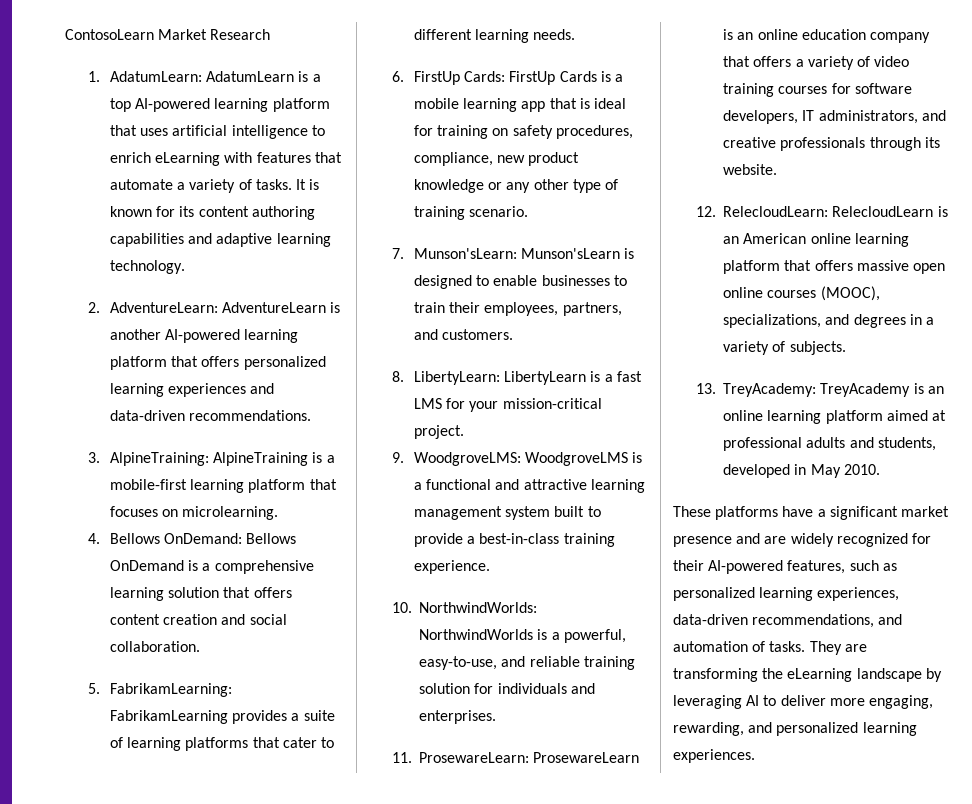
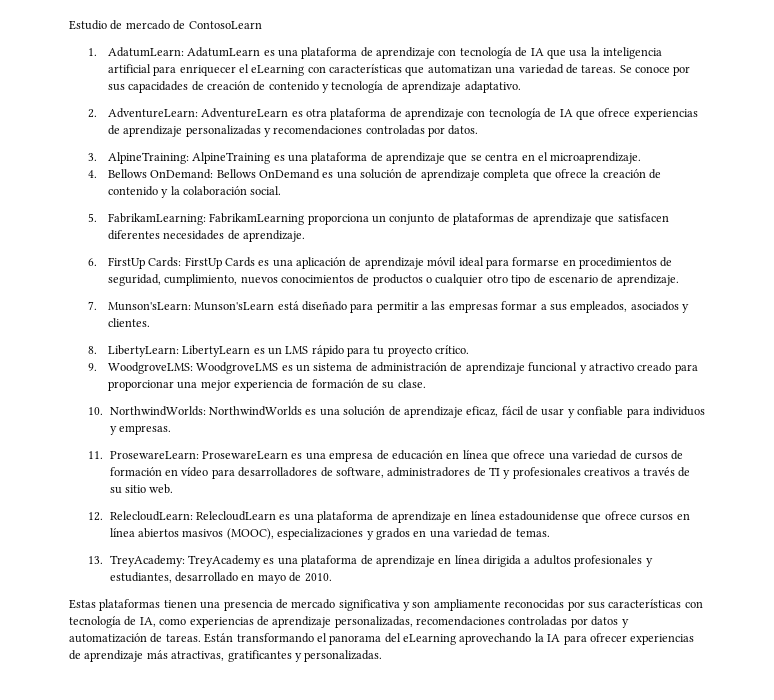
- ContosoLearn Market Research
+ Estudio de mercado de ContosoLearn
- 1. AdatumLearn: AdatumLearn is a top AI-powered learning platform that uses artificial intelligence to enrich eLearning with features that automate a variety of tasks. It is known for its content authoring capabilities and adaptive learning technology.
- 2. AdventureLearn: AdventureLearn is another AI-powered learning platform that offers personalized learning experiences and data-driven recommendations.
- 3. AlpineTraining: AlpineTraining is a mobile-first learning platform that focuses on microlearning.
+ 1. AdatumLearn: AdatumLearn es una plataforma de aprendizaje con tecnología de IA que usa la inteligencia artificial para enriquecer el eLearning con características que automatizan una variedad de tareas. Se conoce por sus capacidades de creación de contenido y tecnología de aprendizaje adaptativo.
+ 2. AdventureLearn: AdventureLearn es otra plataforma de aprendizaje con tecnología de IA que ofrece experiencias de aprendizaje personalizadas y recomendaciones controladas por datos.
+ 3. AlpineTraining: AlpineTraining es una plataforma de aprendizaje que se centra en el microaprendizaje.
- 4. Bellows OnDemand: Bellows OnDemand is a comprehensive learning solution that offers content creation and social collaboration.
- 5. FabrikamLearning: FabrikamLearning provides a suite of learning platforms that cater to different learning needs.
+ 4. Bellows OnDemand: Bellows OnDemand es una solución de aprendizaje completa que ofrece la creación de contenido y la colaboración social.
+ 5. FabrikamLearning: FabrikamLearning proporciona un conjunto de plataformas de aprendizaje que satisfacen diferentes necesidades de aprendizaje.
- 6. FirstUp Cards: FirstUp Cards is a mobile learning app that is ideal for training on safety procedures, compliance, new product knowledge or any other type of training scenario.
- 7. Munson'sLearn: Munson'sLearn is designed to enable businesses to train their employees, partners, and customers.
- 8. LibertyLearn: LibertyLearn is a fast LMS for your mission-critical project.
- 9. WoodgroveLMS: WoodgroveLMS is a functional and attractive learning management system built to provide a best-in-class training experience.
- 10. NorthwindWorlds: NorthwindWorlds is a powerful, easy-to-use, and reliable training solution for individuals and enterprises.
- 11. ProsewareLearn: ProsewareLearn is an online education company that offers a variety of video training courses for software developers, IT administrators, and creative professionals through its website.
- 12. RelecloudLearn: RelecloudLearn is an American online learning platform that offers massive open online courses (MOOC), specializations, and degrees in a variety of subjects.
- 13. TreyAcademy: TreyAcademy is an online learning platform aimed at professional adults and students, developed in May 2010.
- These platforms have a significant market presence and are widely recognized for their AI-powered features, such as personalized learning experiences, data-driven recommendations, and automation of tasks. They are transforming the eLearning landscape by leveraging AI to deliver more engaging, rewarding, and personalized learning experiences.
+ 6. FirstUp Cards: FirstUp Cards es una aplicación de aprendizaje móvil ideal para formarse en procedimientos de seguridad, cumplimiento, nuevos conocimientos de productos o cualquier otro tipo de escenario de aprendizaje.
+ 7. Munson'sLearn: Munson'sLearn está diseñado para permitir a las empresas formar a sus empleados, asociados y clientes.
+ 8. LibertyLearn: LibertyLearn es un LMS rápido para tu proyecto crítico.
+ 9. WoodgroveLMS: WoodgroveLMS es un sistema de administración de aprendizaje funcional y atractivo creado para proporcionar una mejor experiencia de formación de su clase.
+ 10. NorthwindWorlds: NorthwindWorlds es una solución de aprendizaje eficaz, fácil de usar y confiable para individuos y empresas.
+ 11. ProsewareLearn: ProsewareLearn es una empresa de educación en línea que ofrece una variedad de cursos de formación en vídeo para desarrolladores de software, administradores de TI y profesionales creativos a través de su sitio web.
+ 12. RelecloudLearn: RelecloudLearn es una plataforma de aprendizaje en línea estadounidense que ofrece cursos en línea abiertos masivos (MOOC), especializaciones y grados en una variedad de temas.
+ 13. TreyAcademy: TreyAcademy es una plataforma de aprendizaje en línea dirigida a adultos profesionales y estudiantes, desarrollado en mayo de 2010.
+ Estas plataformas tienen una presencia de mercado significativa y son ampliamente reconocidas por sus características con tecnología de IA, como experiencias de aprendizaje personalizadas, recomendaciones controladas por datos y automatización de tareas. Están transformando el panorama del eLearning aprovechando la IA para ofrecer experiencias de aprendizaje más atractivas, gratificantes y personalizadas.

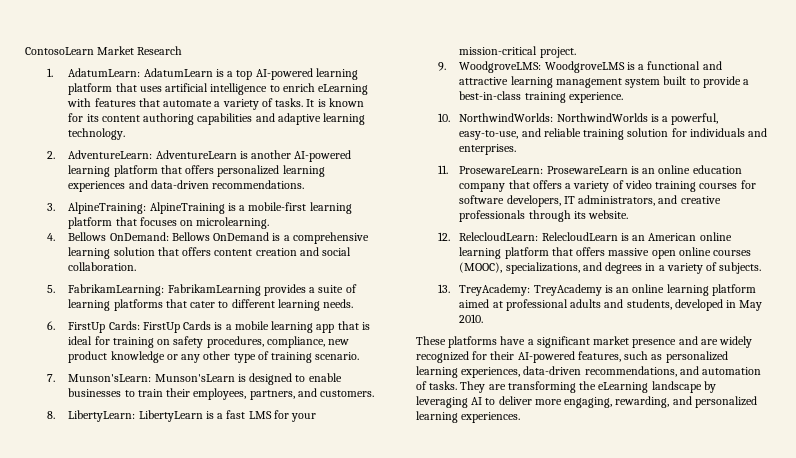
- Estudio de mercado de ContosoLearn
+ ContosoLearn Market Research
- 1. AdatumLearn: AdatumLearn es una plataforma de aprendizaje con tecnología de IA que usa la inteligencia artificial para enriquecer el eLearning con características que automatizan una variedad de tareas. Se conoce por sus capacidades de creación de contenido y tecnología de aprendizaje adaptativo.
- 2. AdventureLearn: AdventureLearn es otra plataforma de aprendizaje con tecnología de IA que ofrece experiencias de aprendizaje personalizadas y recomendaciones controladas por datos.
- 3. AlpineTraining: AlpineTraining es una plataforma de aprendizaje que se centra en el microaprendizaje.
+ 1. AdatumLearn: AdatumLearn is a top AI-powered learning platform that uses artificial intelligence to enrich eLearning with features that automate a variety of tasks. It is known for its content authoring capabilities and adaptive learning technology.
+ 2. AdventureLearn: AdventureLearn is another AI-powered learning platform that offers personalized learning experiences and data-driven recommendations.
+ 3. AlpineTraining: AlpineTraining is a mobile-first learning platform that focuses on microlearning.
- 4. Bellows OnDemand: Bellows OnDemand es una solución de aprendizaje completa que ofrece la creación de contenido y la colaboración social.
- 5. FabrikamLearning: FabrikamLearning proporciona un conjunto de plataformas de aprendizaje que satisfacen diferentes necesidades de aprendizaje.
+ 4. Bellows OnDemand: Bellows OnDemand is a comprehensive learning solution that offers content creation and social collaboration.
+ 5. FabrikamLearning: FabrikamLearning provides a suite of learning platforms that cater to different learning needs.
- 6. FirstUp Cards: FirstUp Cards es una aplicación de aprendizaje móvil ideal para formarse en procedimientos de seguridad, cumplimiento, nuevos conocimientos de productos o cualquier otro tipo de escenario de aprendizaje.
- 7. Munson'sLearn: Munson'sLearn está diseñado para permitir a las empresas formar a sus empleados, asociados y clientes.
- 8. LibertyLearn: LibertyLearn es un LMS rápido para tu proyecto crítico.
- 9. WoodgroveLMS: WoodgroveLMS es un sistema de administración de aprendizaje funcional y atractivo creado para proporcionar una mejor experiencia de formación de su clase.
- 10. NorthwindWorlds: NorthwindWorlds es una solución de aprendizaje eficaz, fácil de usar y confiable para individuos y empresas.
- 11. ProsewareLearn: ProsewareLearn es una empresa de educación en línea que ofrece una variedad de cursos de formación en vídeo para desarrolladores de software, administradores de TI y profesionales creativos a través de su sitio web.
- 12. RelecloudLearn: RelecloudLearn es una plataforma de aprendizaje en línea estadounidense que ofrece cursos en línea abiertos masivos (MOOC), especializaciones y grados en una variedad de temas.
- 13. TreyAcademy: TreyAcademy es una plataforma de aprendizaje en línea dirigida a adultos profesionales y estudiantes, desarrollado en mayo de 2010.
- Estas plataformas tienen una presencia de mercado significativa y son ampliamente reconocidas por sus características con tecnología de IA, como experiencias de aprendizaje personalizadas, recomendaciones controladas por datos y automatización de tareas. Están transformando el panorama del eLearning aprovechando la IA para ofrecer experiencias de aprendizaje más atractivas, gratificantes y personalizadas.
+ 6. FirstUp Cards: FirstUp Cards is a mobile learning app that is ideal for training on safety procedures, compliance, new product knowledge or any other type of training scenario.
+ 7. Munson'sLearn: Munson'sLearn is designed to enable businesses to train their employees, partners, and customers.
+ 8. LibertyLearn: LibertyLearn is a fast LMS for your mission-critical project.
+ 9. WoodgroveLMS: WoodgroveLMS is a functional and attractive learning management system built to provide a best-in-class training experience.
+ 10. NorthwindWorlds: NorthwindWorlds is a powerful, easy-to-use, and reliable training solution for individuals and enterprises.
+ 11. ProsewareLearn: ProsewareLearn is an online education company that offers a variety of video training courses for software developers, IT administrators, and creative professionals through its website.
+ 12. RelecloudLearn: RelecloudLearn is an American online learning platform that offers massive open online courses (MOOC), specializations, and degrees in a variety of subjects.
+ 13. TreyAcademy: TreyAcademy is an online learning platform aimed at professional adults and students, developed in May 2010.
+ These platforms have a significant market presence and are widely recognized for their AI-powered features, such as personalized learning experiences, data-driven recommendations, and automation of tasks. They are transforming the eLearning landscape by leveraging AI to deliver more engaging, rewarding, and personalized learning experiences.

